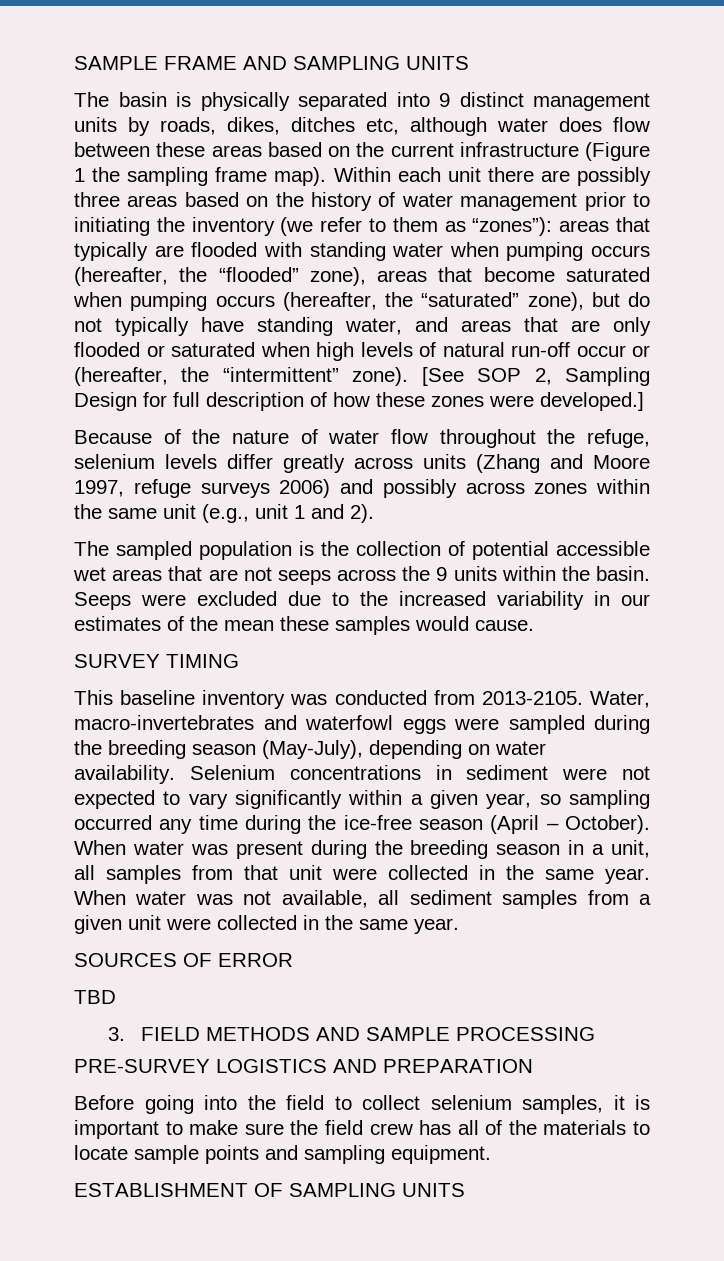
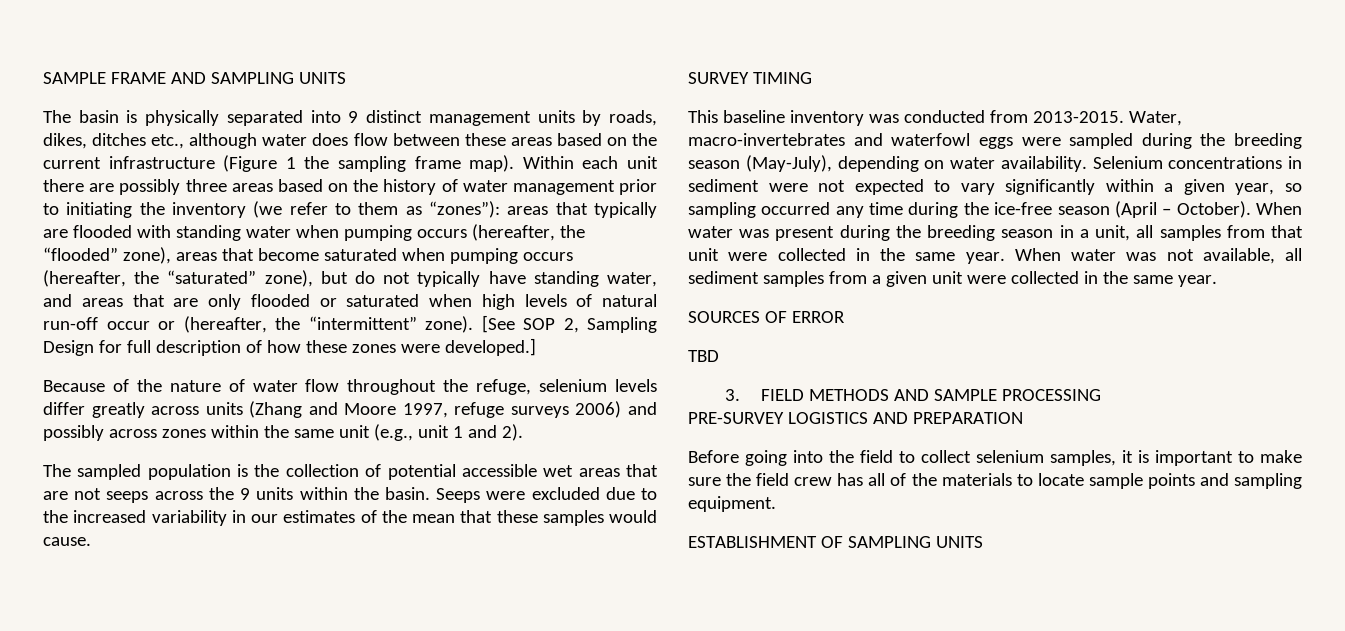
- The basin is physically separated into 9 distinct management units by roads, dikes, ditches etc, although water does flow between these areas based on the current infrastructure (Figure 1 the sampling frame map).
+ The basin is physically separated into 9 distinct management units by roads, dikes, ditches etc., although water does flow between these areas based on the current infrastructure (Figure 1 the sampling frame map).
- Seeps were excluded due to the increased variability in our estimates of the mean these samples would cause.
+ Seeps were excluded due to the increased variability in our estimates of the mean that these samples would cause.
- This baseline inventory was conducted from 2013-2105.
+ This baseline inventory was conducted from 2013-2015.

